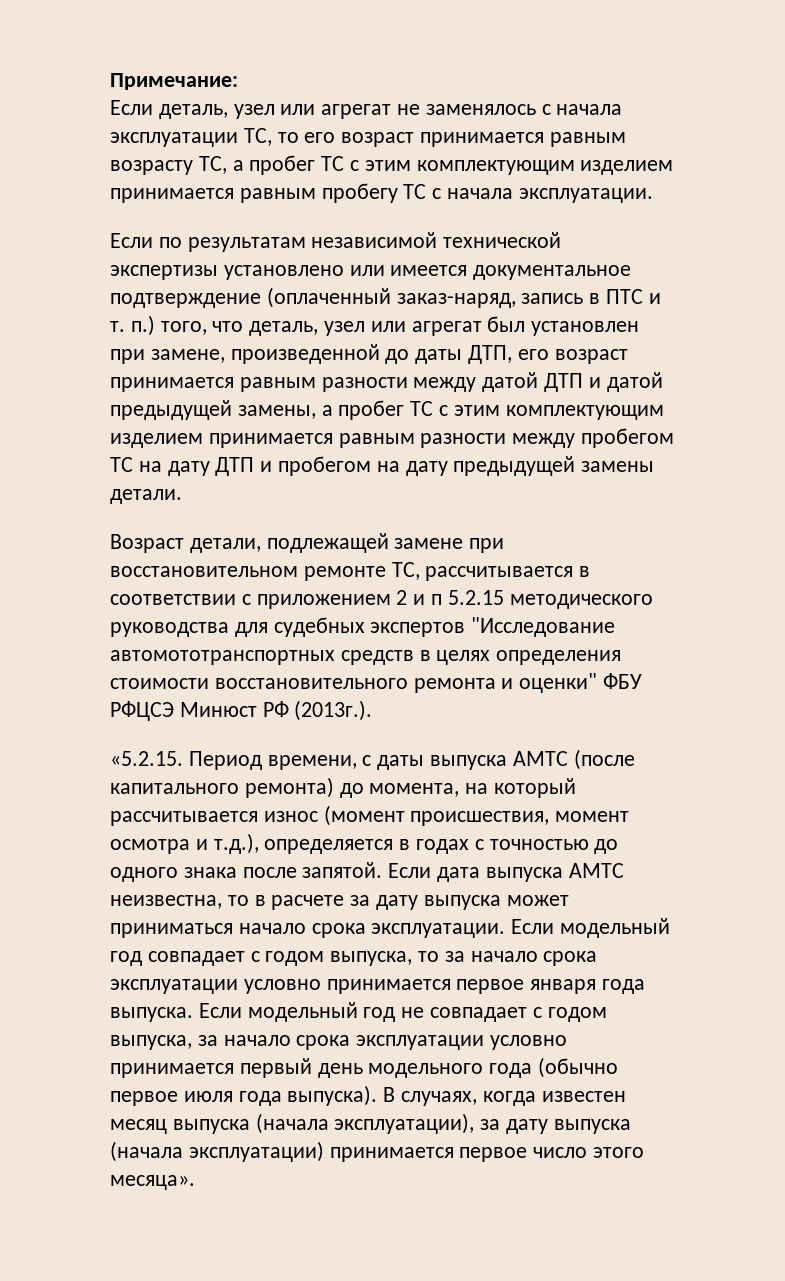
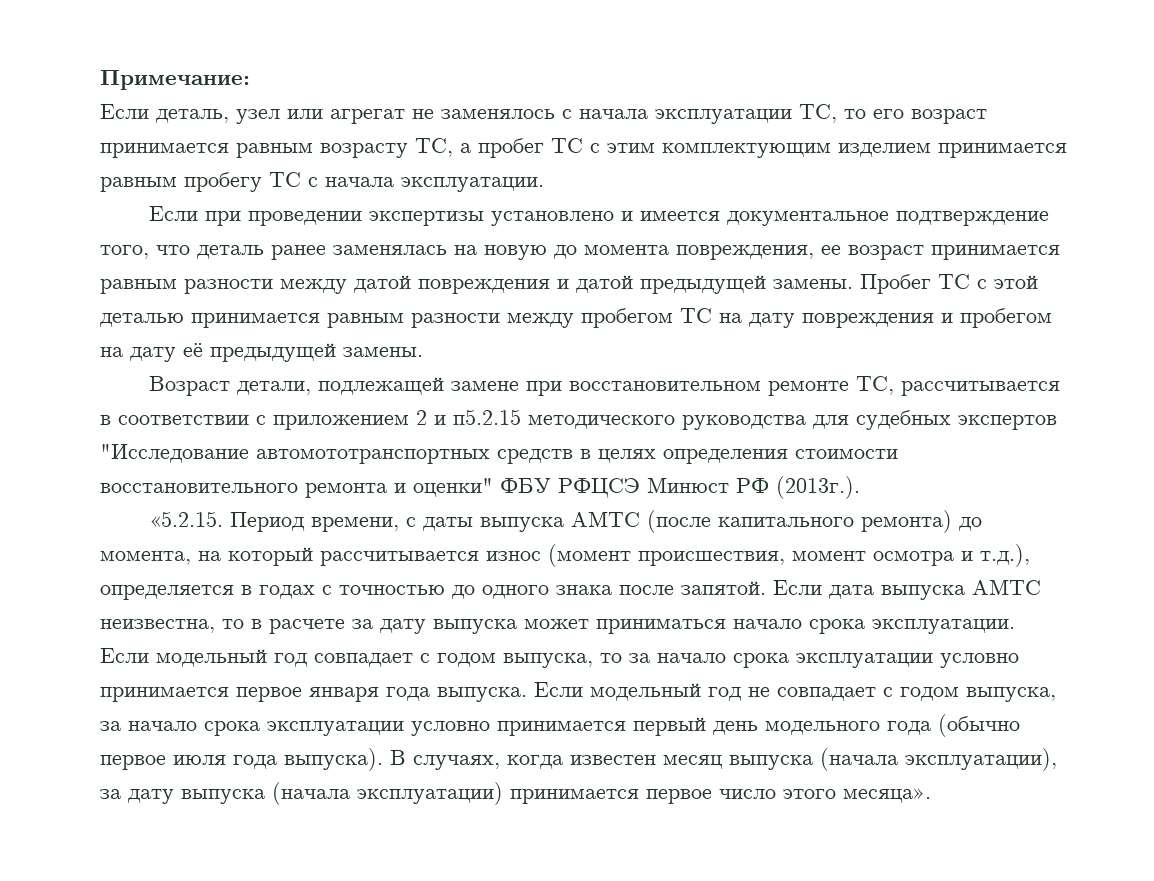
- Если по результатам независимой технической экспертизы установлено или имеется документальное подтверждение (оплаченный заказ-наряд, запись в ПТС и т. п.) того, что деталь, узел или агрегат был установлен при замене, произведенной до даты ДТП, его возраст принимается равным разности между датой ДТП и датой предыдущей замены, а пробег ТС с этим комплектующим изделием принимается равным разности между пробегом ТС на дату ДТП и пробегом на дату предыдущей замены детали.
+ Если при проведении экспертизы установлено и имеется документальное подтверждение того, что деталь ранее заменялась на новую до момента повреждения, ее возраст принимается равным разности между датой повреждения и датой предыдущей замены. Пробег ТС с этой деталью принимается равным разности между пробегом ТС на дату повреждения и пробегом на дату её предыдущей замены.
- Возраст детали, подлежащей замене при восстановительном ремонте ТС, рассчитывается в соответствии с приложением 2 и п 5.2.15 методического руководства для судебных экспертов "Исследование автомототранспортных средств в целях определения стоимости восстановительного ремонта и оценки" ФБУ РФЦСЭ Минюст РФ (2013г.).
+ Возраст детали, подлежащей замене при восстановительном ремонте ТС, рассчитывается в соответствии с приложением 2 и п5.2.15 методического руководства для судебных экспертов "Исследование автомототранспортных средств в целях определения стоимости восстановительного ремонта и оценки" ФБУ РФЦСЭ Минюст РФ (2013г.).

